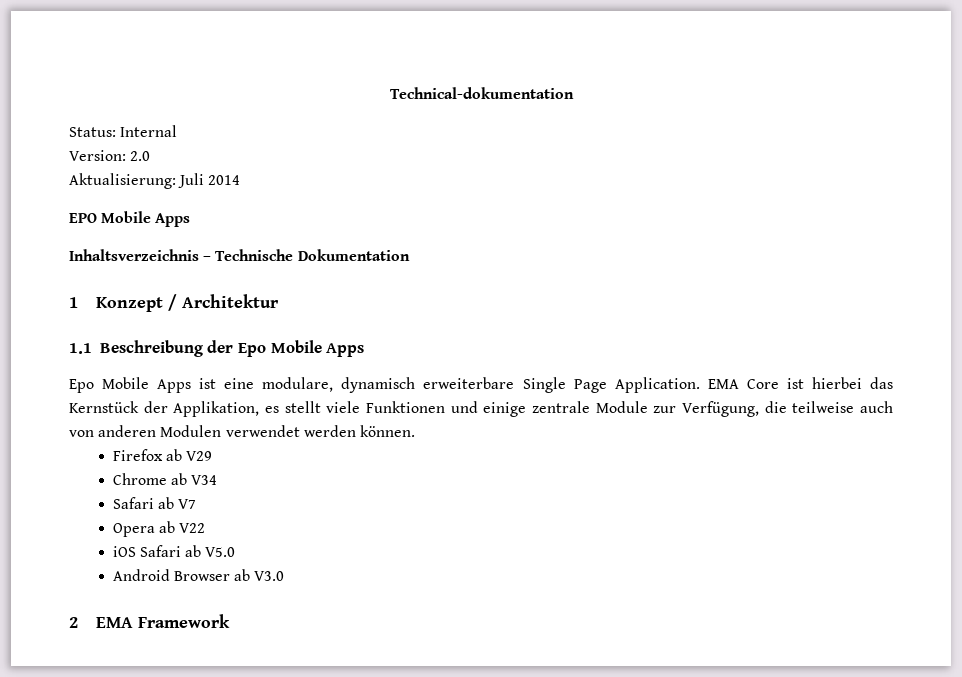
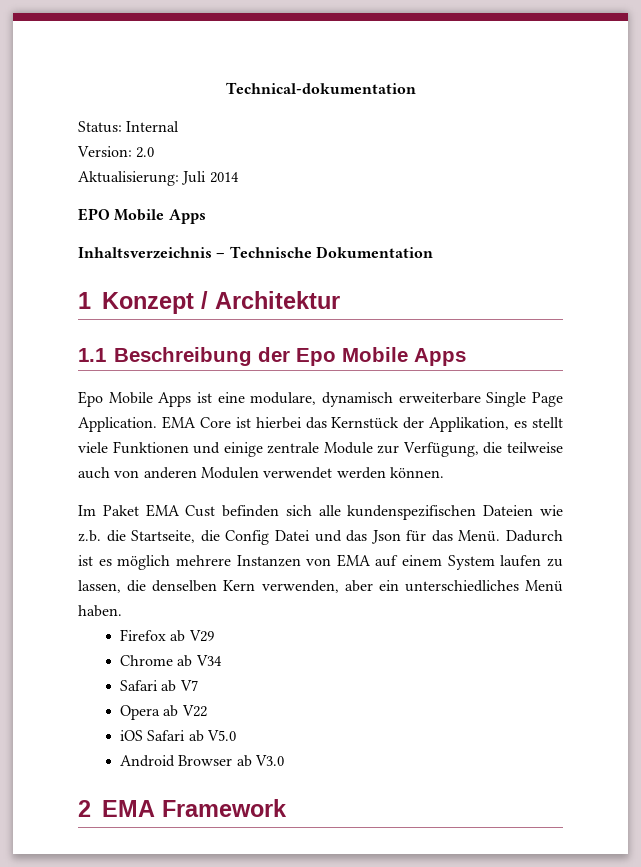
+ Im Paket EMA Cust befinden sich alle kundenspezifischen Dateien wie z.b. die Startseite, die Config Datei und das Json für das Menü. Dadurch ist es möglich mehrere Instanzen von EMA auf einem System laufen zu lassen, die denselben Kern verwenden, aber ein unterschiedliches Menü haben.

